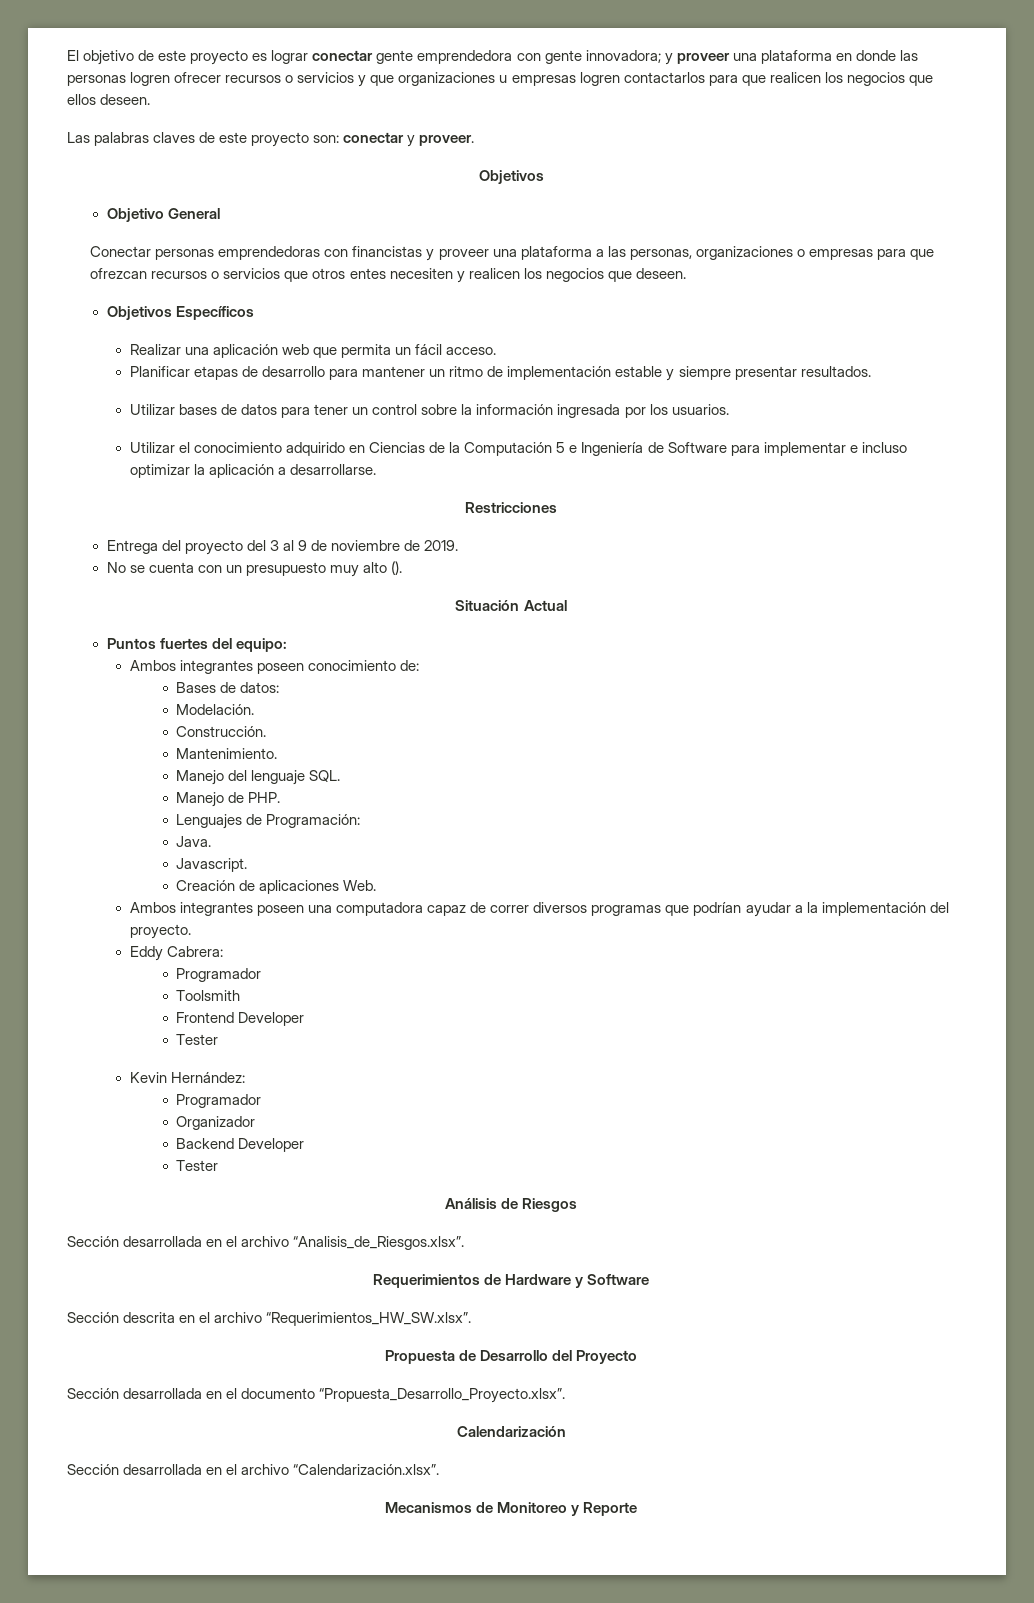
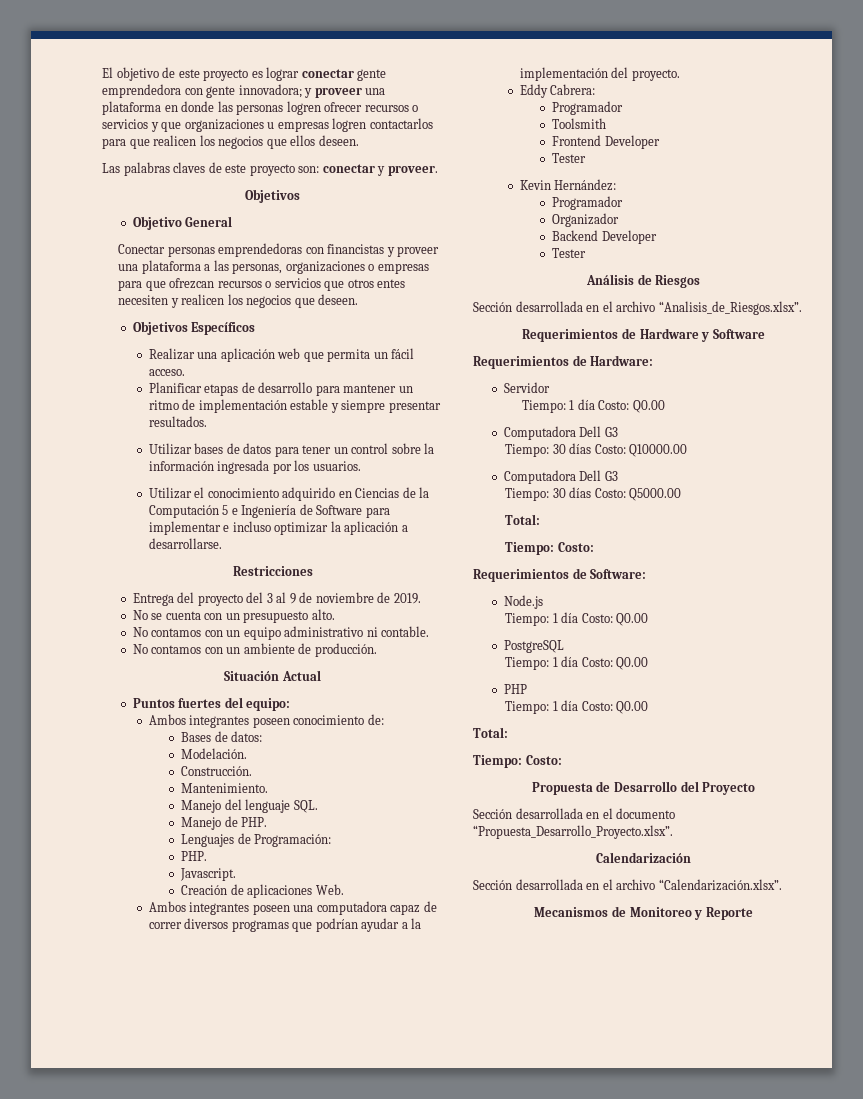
- No se cuenta con un presupuesto muy alto ().
+ No se cuenta con un presupuesto alto.
+ No contamos con un equipo administrativo ni contable.
+ No contamos con un ambiente de producción.
  Lenguajes de Programación:
- Java.
+ PHP.
- Sección descrita en el archivo “Requerimientos_HW_SW.xlsx”.
+ Requerimientos de Hardware:
+ Servidor
+ Tiempo: 1 día Costo: Q0.00
+ Computadora Dell G3
+ Tiempo: 30 días Costo: Q10000.00
+ Computadora Dell G3
+ Tiempo: 30 días Costo: Q5000.00
+ Total:
+ Tiempo: Costo:
+ Requerimientos de Software:
+ Node.js
+ Tiempo: 1 día Costo: Q0.00
+ PostgreSQL
+ Tiempo: 1 día Costo: Q0.00
+ PHP
+ Tiempo: 1 día Costo: Q0.00
+ Total:
+ Tiempo: Costo:

